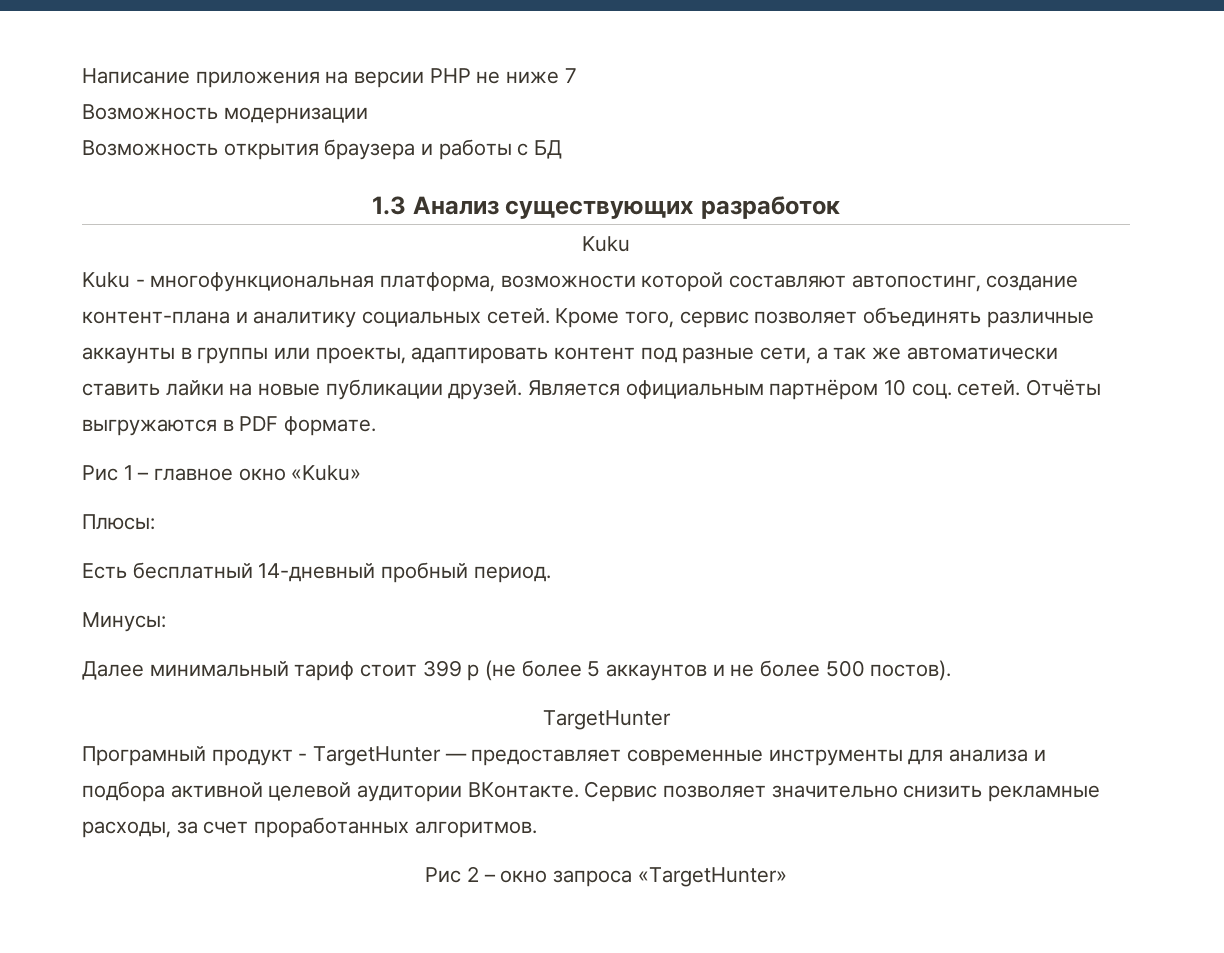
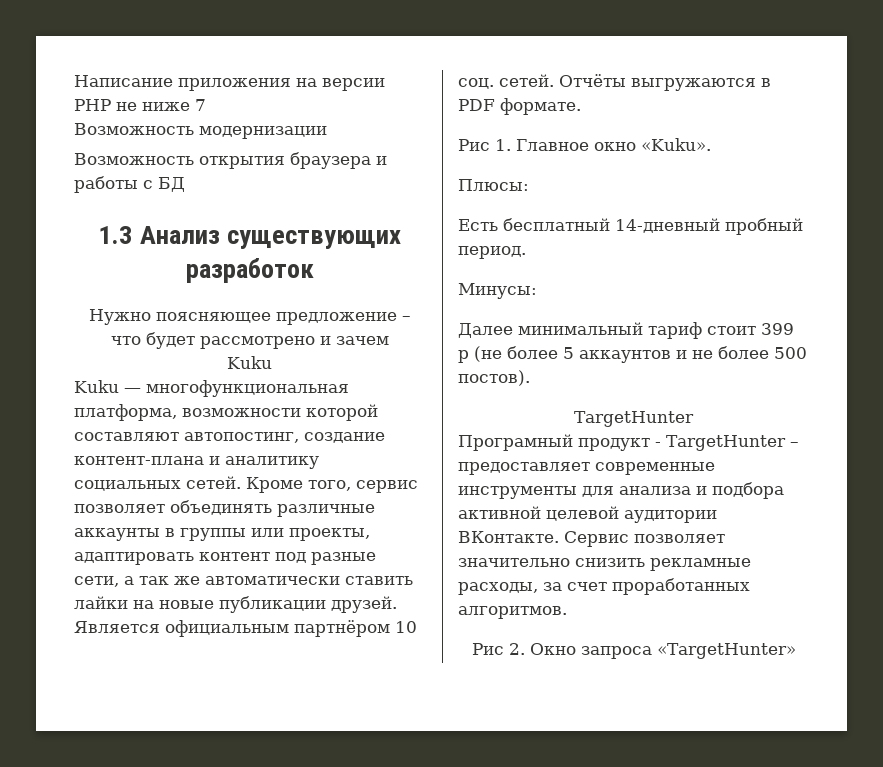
+ Нужно поясняющее предложение – что будет рассмотрено и зачем
- Kuku - многофункциональная платформа, возможности которой составляют автопостинг, создание контент-плана и аналитику социальных сетей.
+ Kuku — многофункциональная платформа, возможности которой составляют автопостинг, создание контент-плана и аналитику социальных сетей.
- Рис 1 – главное окно «Kuku»
+ Рис 1. Главное окно «Kuku».
- Програмный продукт - TargetHunter — предоставляет современные инструменты для анализа и подбора активной целевой аудитории ВКонтакте.
+ Програмный продукт - TargetHunter – предоставляет современные инструменты для анализа и подбора активной целевой аудитории ВКонтакте.
- Рис 2 – окно запроса «TargetHunter»
+ Рис 2. Окно запроса «TargetHunter»

